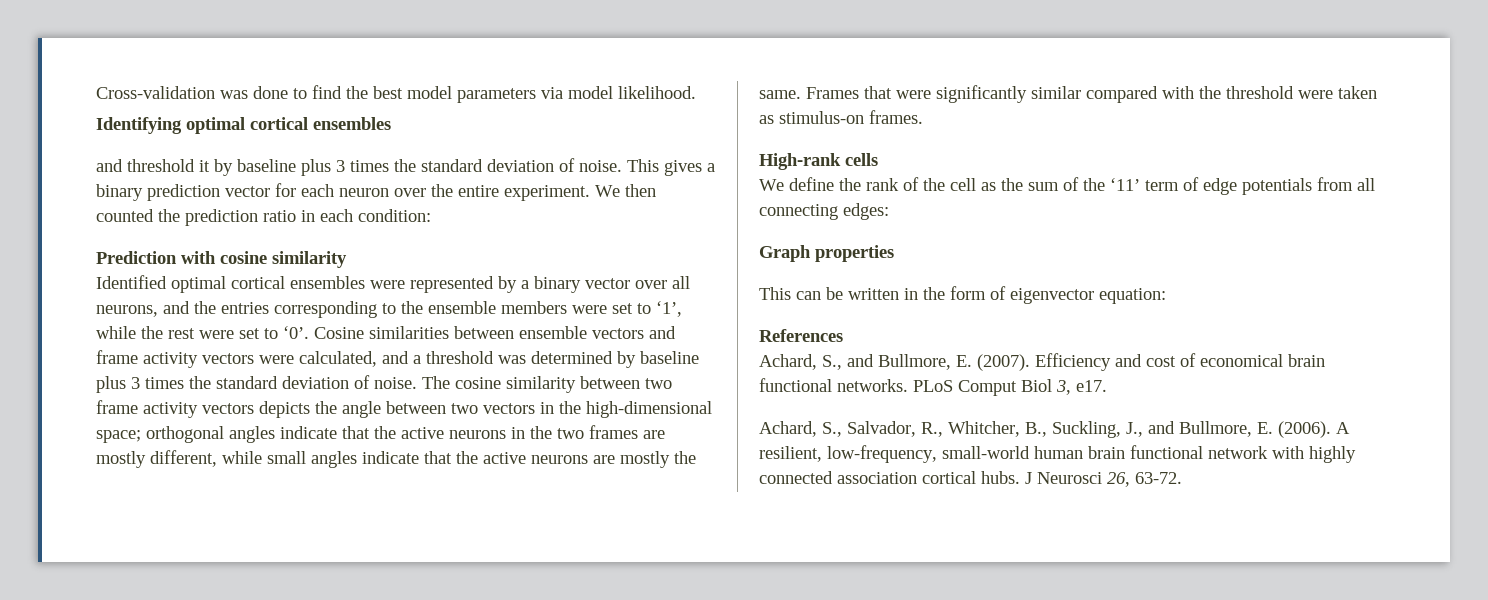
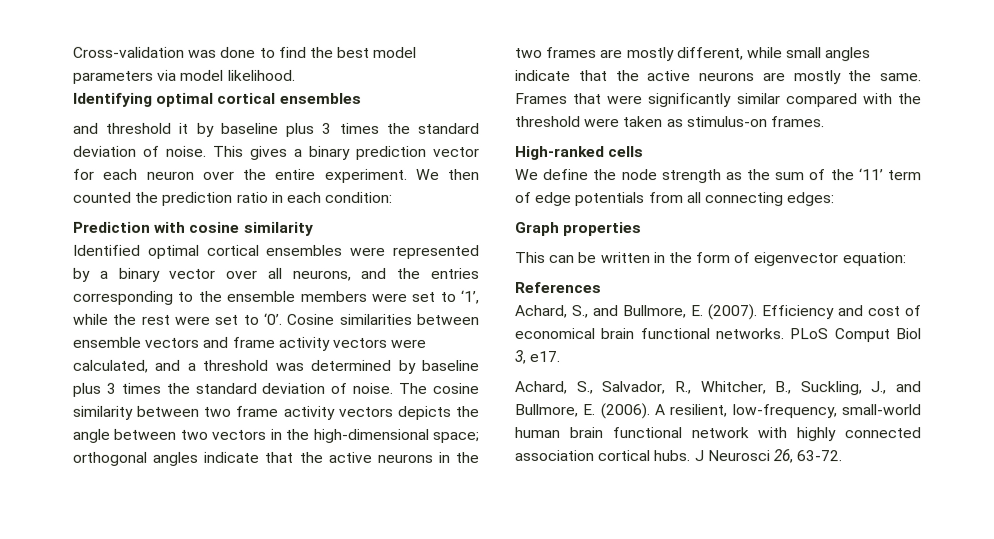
- High-rank cells
+ High-ranked cells
- We define the rank of the cell as the sum of the ‘11’ term of edge potentials from all connecting edges:
+ We define the node strength as the sum of the ‘11’ term of edge potentials from all connecting edges:

